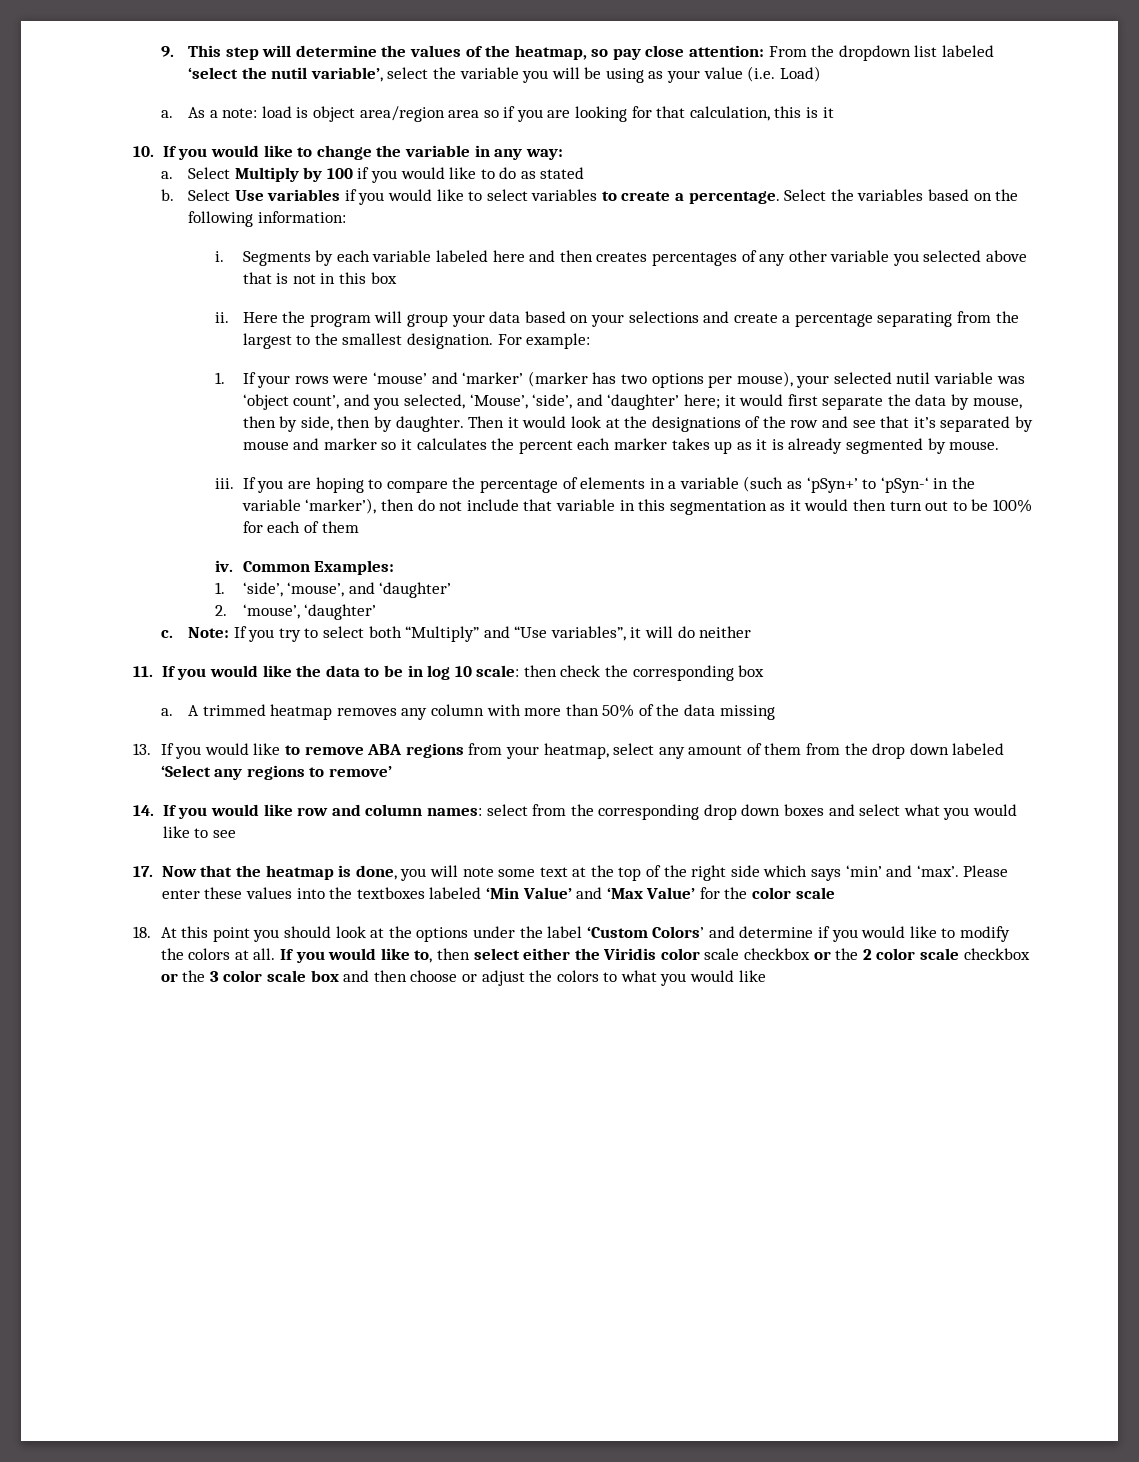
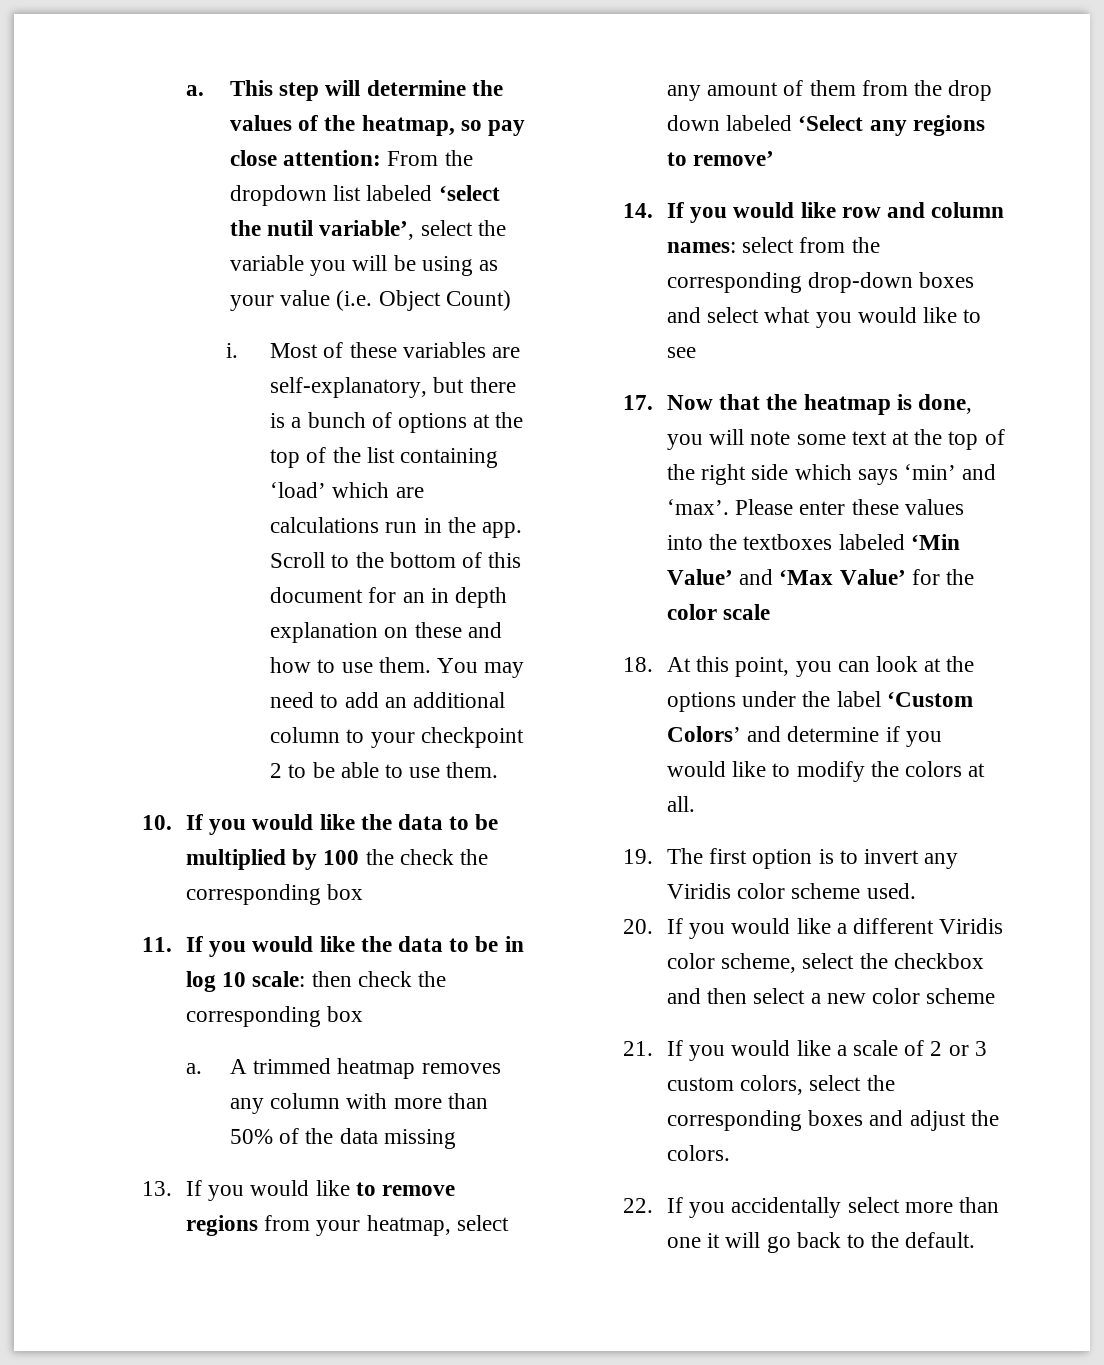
- 9. This step will determine the values of the heatmap, so pay close attention: From the dropdown list labeled ‘select the nutil variable’, select the variable you will be using as your value (i.e. Load)
- a. As a note: load is object area/region area so if you are looking for that calculation, this is it
+ a. This step will determine the values of the heatmap, so pay close attention: From the dropdown list labeled ‘select the nutil variable’, select the variable you will be using as your value (i.e. Object Count)
+ i. Most of these variables are self-explanatory, but there is a bunch of options at the top of the list containing ‘load’ which are calculations run in the app. Scroll to the bottom of this document for an in depth explanation on these and how to use them. You may need to add an additional column to your checkpoint 2 to be able to use them.
- 10. If you would like to change the variable in any way:
- a. Select Multiply by 100 if you would like to do as stated
- b. Select Use variables if you would like to select variables to create a percentage. Select the variables based on the following information:
- i. Segments by each variable labeled here and then creates percentages of any other variable you selected above that is not in this box
- ii. Here the program will group your data based on your selections and create a percentage separating from the largest to the smallest designation. For example:
- 1. If your rows were ‘mouse’ and ‘marker’ (marker has two options per mouse), your selected nutil variable was ‘object count’, and you selected, ‘Mouse’, ‘side’, and ‘daughter’ here; it would first separate the data by mouse, then by side, then by daughter. Then it would look at the designations of the row and see that it’s separated by mouse and marker so it calculates the percent each marker takes up as it is already segmented by mouse.
- iii. If you are hoping to compare the percentage of elements in a variable (such as ‘pSyn+’ to ‘pSyn-‘ in the variable ‘marker’), then do not include that variable in this segmentation as it would then turn out to be 100% for each of them
- iv. Common Examples:
- 1. ‘side’, ‘mouse’, and ‘daughter’
- 2. ‘mouse’, ‘daughter’
- c. Note: If you try to select both “Multiply” and “Use variables”, it will do neither
+ 10. If you would like the data to be multiplied by 100 the check the corresponding box
- 13. If you would like to remove ABA regions from your heatmap, select any amount of them from the drop down labeled ‘Select any regions to remove’
+ 13. If you would like to remove regions from your heatmap, select any amount of them from the drop down labeled ‘Select any regions to remove’
- 14. If you would like row and column names: select from the corresponding drop down boxes and select what you would like to see
+ 14. If you would like row and column names: select from the corresponding drop-down boxes and select what you would like to see
- 18. At this point you should look at the options under the label ‘Custom Colors’ and determine if you would like to modify the colors at all. If you would like to, then select either the Viridis color scale checkbox or the 2 color scale checkbox or the 3 color scale box and then choose or adjust the colors to what you would like
+ 18. At this point, you can look at the options under the label ‘Custom Colors’ and determine if you would like to modify the colors at all.
+ 19. The first option is to invert any Viridis color scheme used.
+ 20. If you would like a different Viridis color scheme, select the checkbox and then select a new color scheme
+ 21. If you would like a scale of 2 or 3 custom colors, select the corresponding boxes and adjust the colors.
+ 22. If you accidentally select more than one it will go back to the default.

